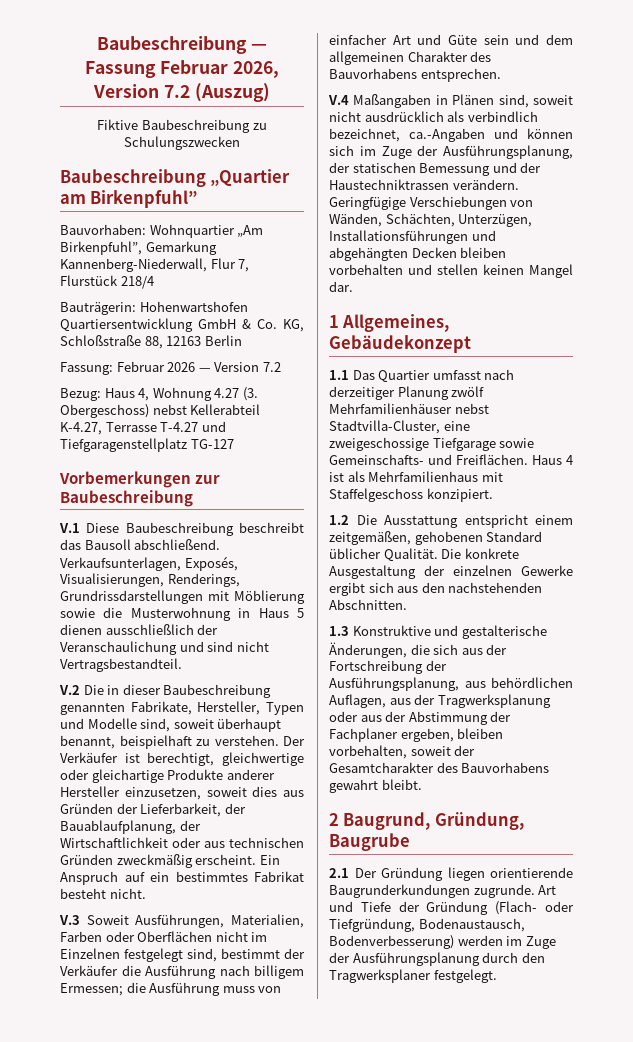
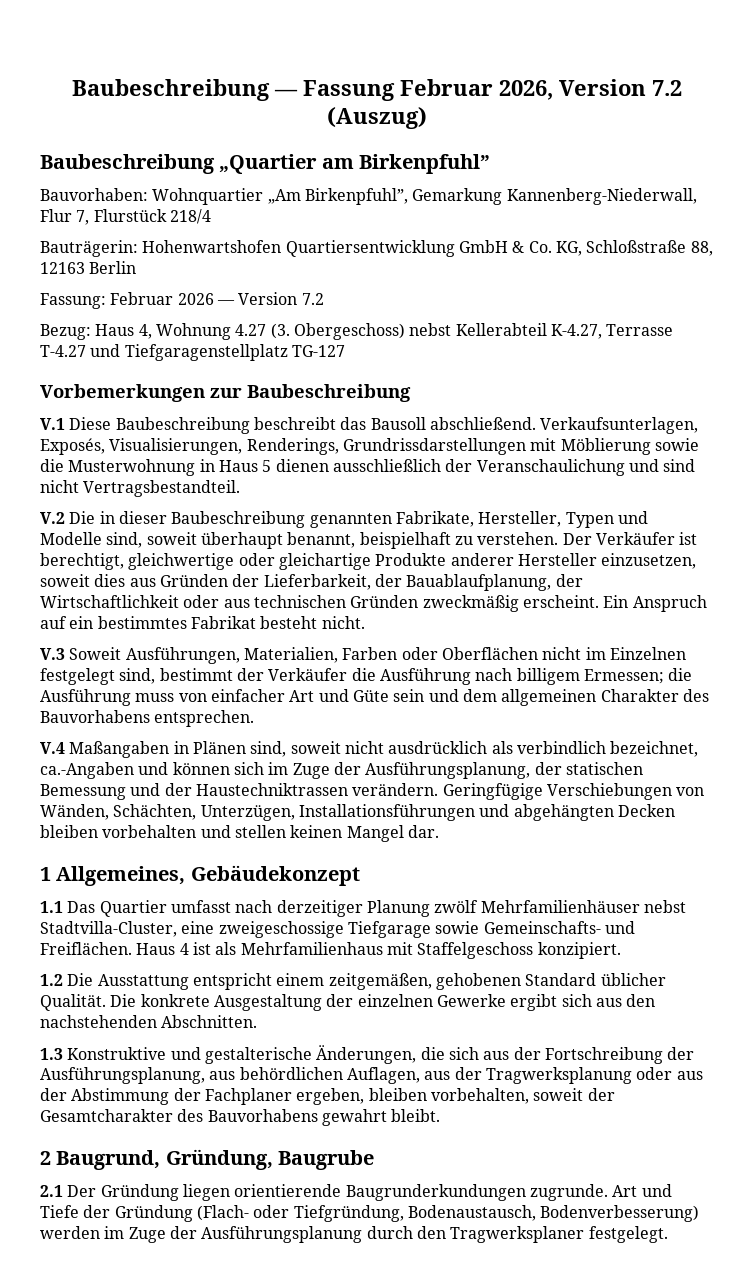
- Fiktive Baubeschreibung zu Schulungszwecken

